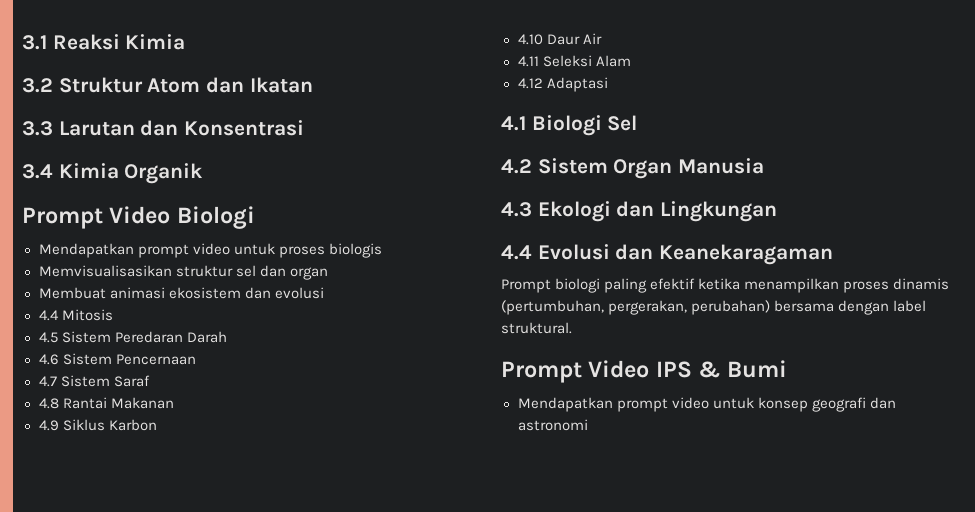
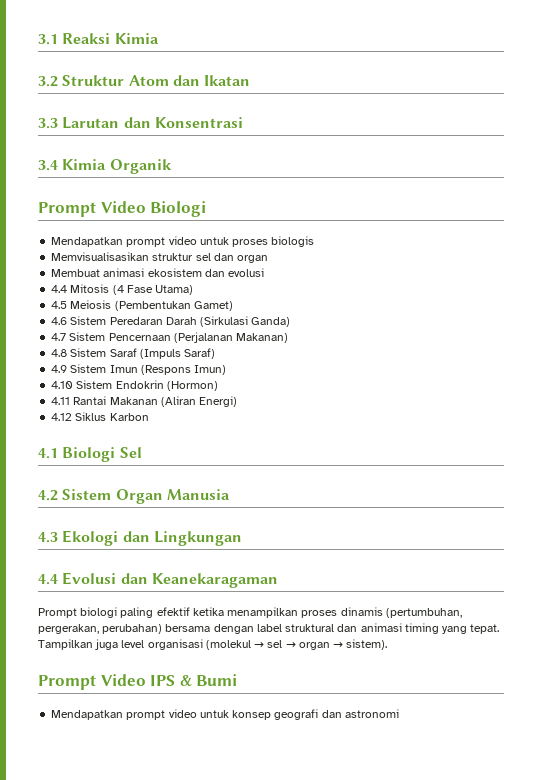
- 4.4 Mitosis
- 4.5 Sistem Peredaran Darah
- 4.6 Sistem Pencernaan
+ 4.4 Mitosis (4 Fase Utama)
+ 4.5 Meiosis (Pembentukan Gamet)
+ 4.6 Sistem Peredaran Darah (Sirkulasi Ganda)
- 4.7 Sistem Saraf
- 4.8 Rantai Makanan
- 4.9 Siklus Karbon
+ 4.7 Sistem Pencernaan (Perjalanan Makanan)
+ 4.8 Sistem Saraf (Impuls Saraf)
+ 4.9 Sistem Imun (Respons Imun)
+ 4.10 Sistem Endokrin (Hormon)
+ 4.11 Rantai Makanan (Aliran Energi)
+ 4.12 Siklus Karbon
- 4.10 Daur Air
- 4.11 Seleksi Alam
- 4.12 Adaptasi
- Prompt biologi paling efektif ketika menampilkan proses dinamis (pertumbuhan, pergerakan, perubahan) bersama dengan label struktural.
+ Prompt biologi paling efektif ketika menampilkan proses dinamis (pertumbuhan, pergerakan, perubahan) bersama dengan label struktural dan animasi timing yang tepat. Tampilkan juga level organisasi (molekul → sel → organ → sistem).

